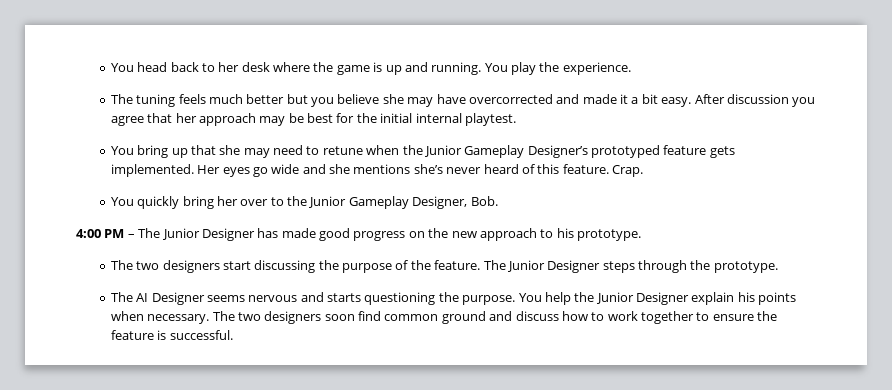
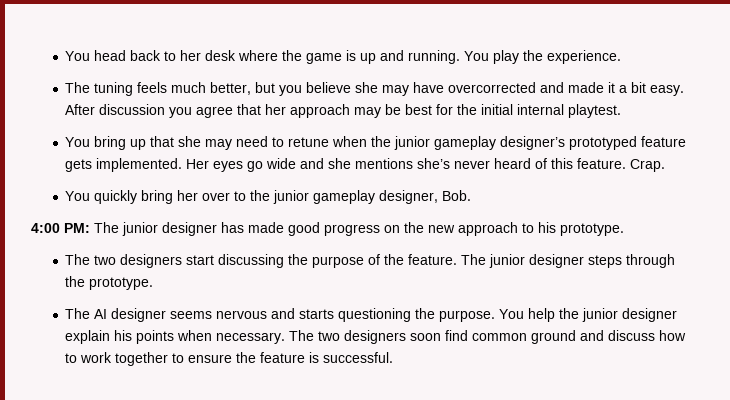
- The tuning feels much better but you believe she may have overcorrected and made it a bit easy.
+ The tuning feels much better, but you believe she may have overcorrected and made it a bit easy.
- You bring up that she may need to retune when the Junior Gameplay Designer’s prototyped feature gets implemented.
+ You bring up that she may need to retune when the junior gameplay designer’s prototyped feature gets implemented.
- You quickly bring her over to the Junior Gameplay Designer, Bob.
+ You quickly bring her over to the junior gameplay designer, Bob.
- 4:00 PM – The Junior Designer has made good progress on the new approach to his prototype.
+ 4:00 PM: The junior designer has made good progress on the new approach to his prototype.
- The Junior Designer steps through the prototype.
+ The junior designer steps through the prototype.
- The AI Designer seems nervous and starts questioning the purpose.
+ The AI designer seems nervous and starts questioning the purpose.
- You help the Junior Designer explain his points when necessary.
+ You help the junior designer explain his points when necessary.

